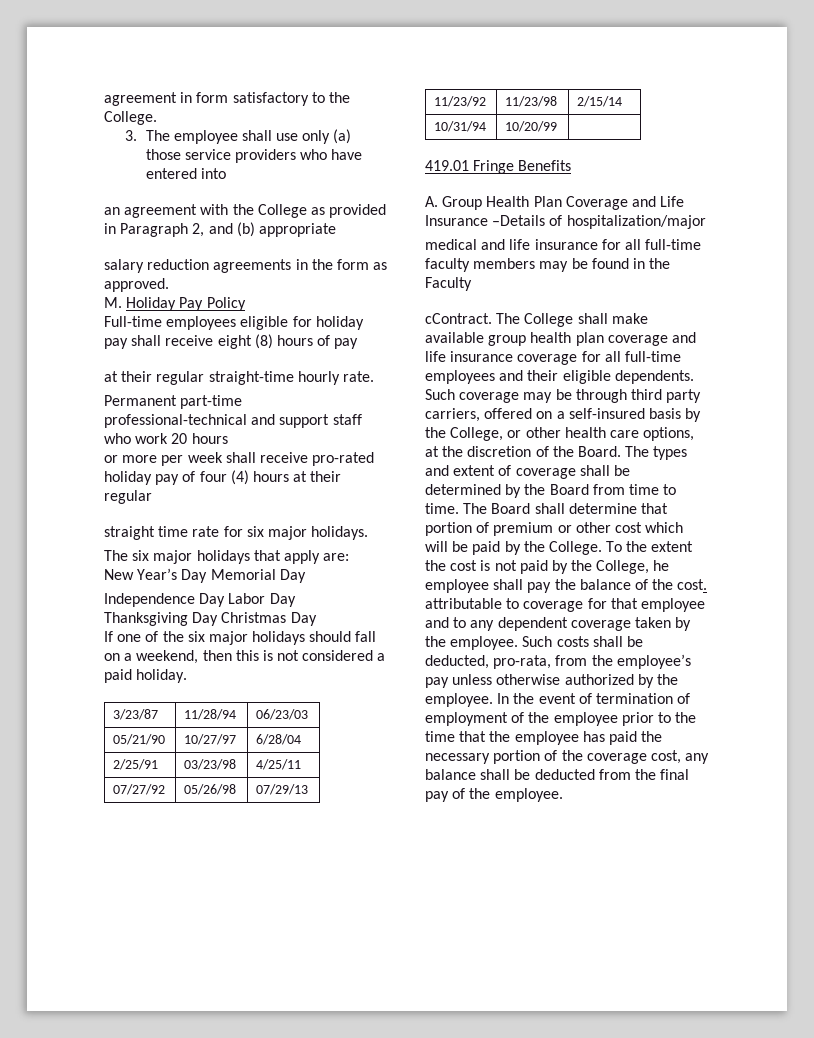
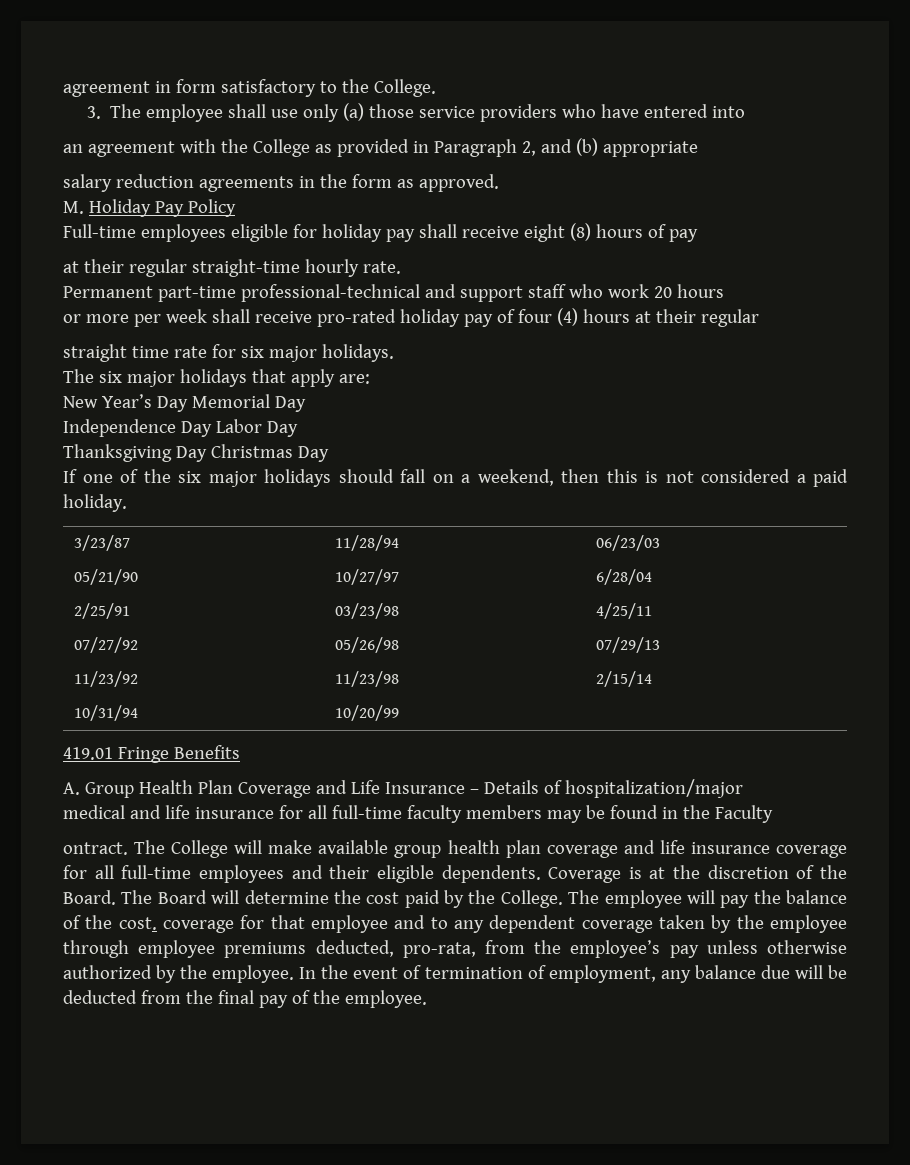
- A. Group Health Plan Coverage and Life Insurance –Details of hospitalization/major
+ A. Group Health Plan Coverage and Life Insurance – Details of hospitalization/major
- cContract.
+ ontract.
- The College shall make available group health plan coverage and life insurance coverage for all full-time employees and their eligible dependents.
+ The College will make available group health plan coverage and life insurance coverage for all full-time employees and their eligible dependents.
- Such coverage may be through third party carriers, offered on a self-insured basis by the College, or other health care options, at the discretion of the Board.
+ Coverage is at the discretion of the Board.
- The types and extent of coverage shall be determined by the Board from time to time. The Board shall determine that portion of premium or other cost which will be paid by the College. To the extent the cost is not paid by the College, he employee shall pay the balance of the cost. attributable to coverage for that employee and to any dependent coverage taken by the employee. Such costs shall be deducted, pro-rata, from the employee’s pay unless otherwise authorized by the employee.
+ The Board will determine the cost paid by the College. The employee will pay the balance of the cost. coverage for that employee and to any dependent coverage taken by the employee through employee premiums deducted, pro-rata, from the employee’s pay unless otherwise authorized by the employee.
- In the event of termination of employment of the employee prior to the time that the employee has paid the necessary portion of the coverage cost, any balance shall be deducted from the final pay of the employee.
+ In the event of termination of employment, any balance due will be deducted from the final pay of the employee.

